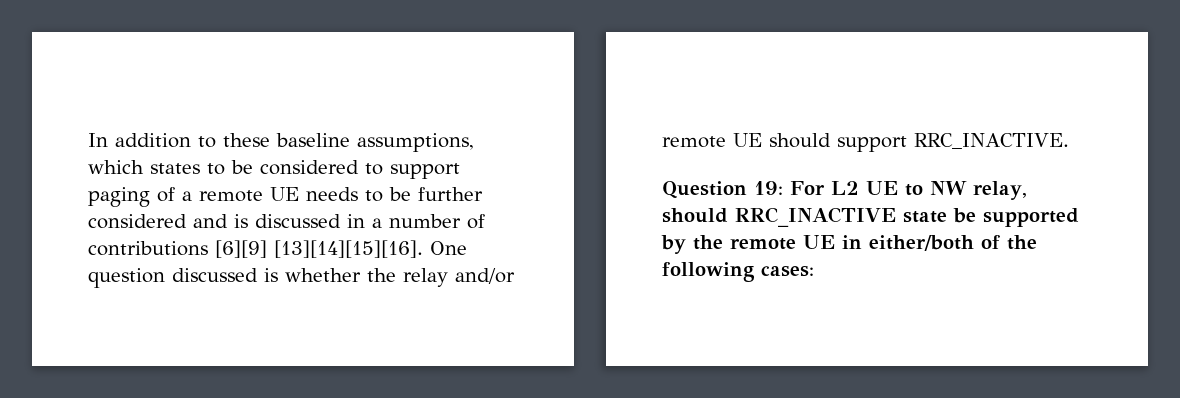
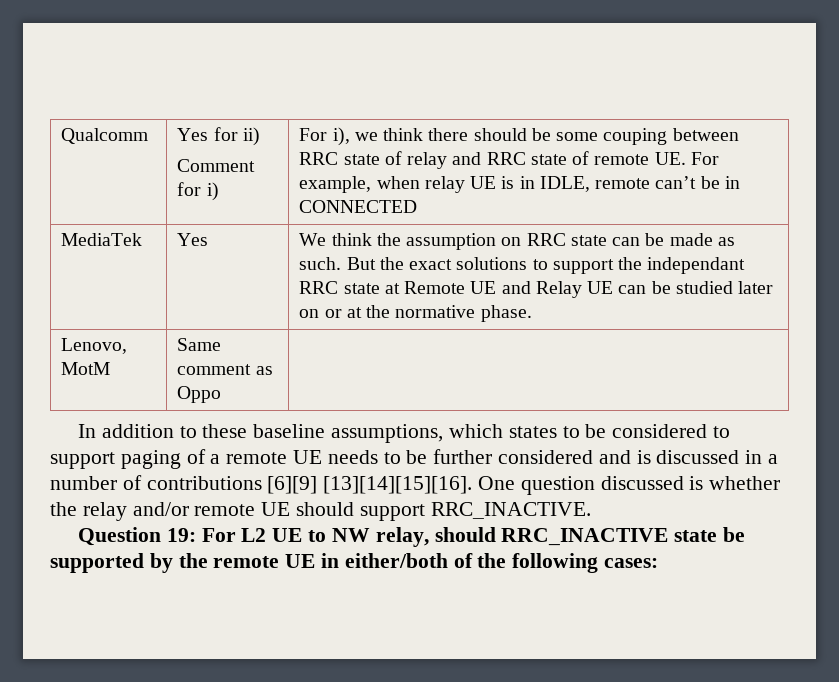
+ Qualcomm | Yes for ii)
+ Comment for i) | For i), we think there should be some couping between RRC state of relay and RRC state of remote UE. For example, when relay UE is in IDLE, remote can’t be in CONNECTED
+ MediaTek | Yes | We think the assumption on RRC state can be made as such. But the exact solutions to support the independant RRC state at Remote UE and Relay UE can be studied later on or at the normative phase.
+ Lenovo, MotM | Same comment as Oppo |

